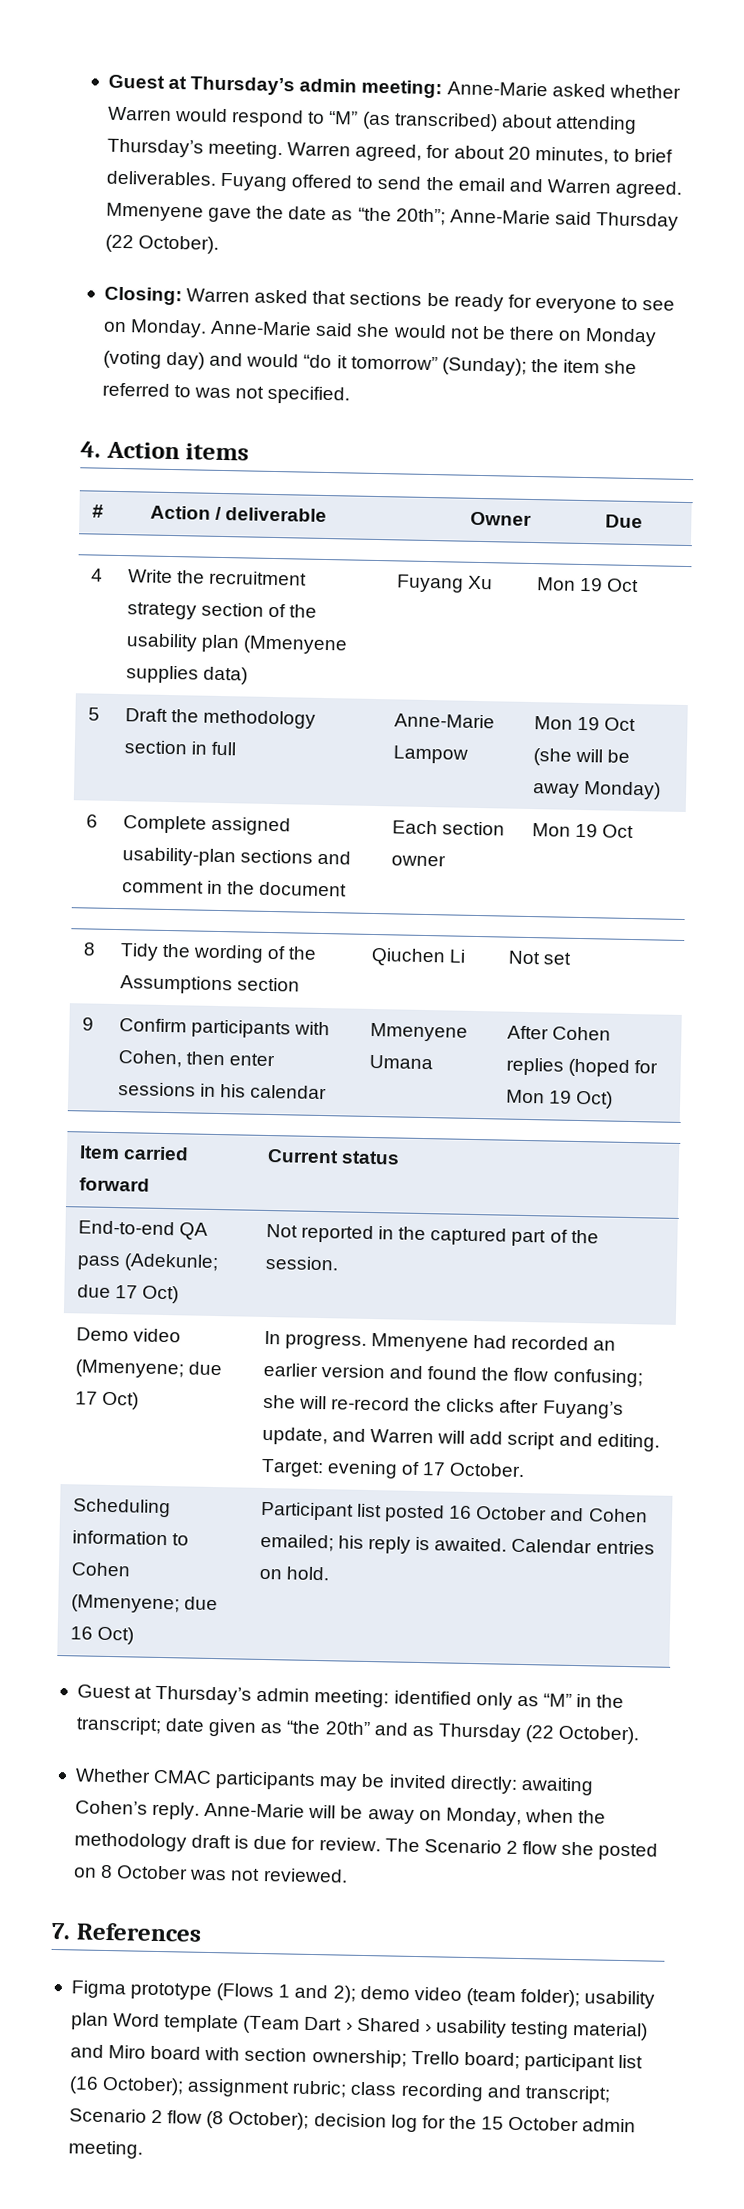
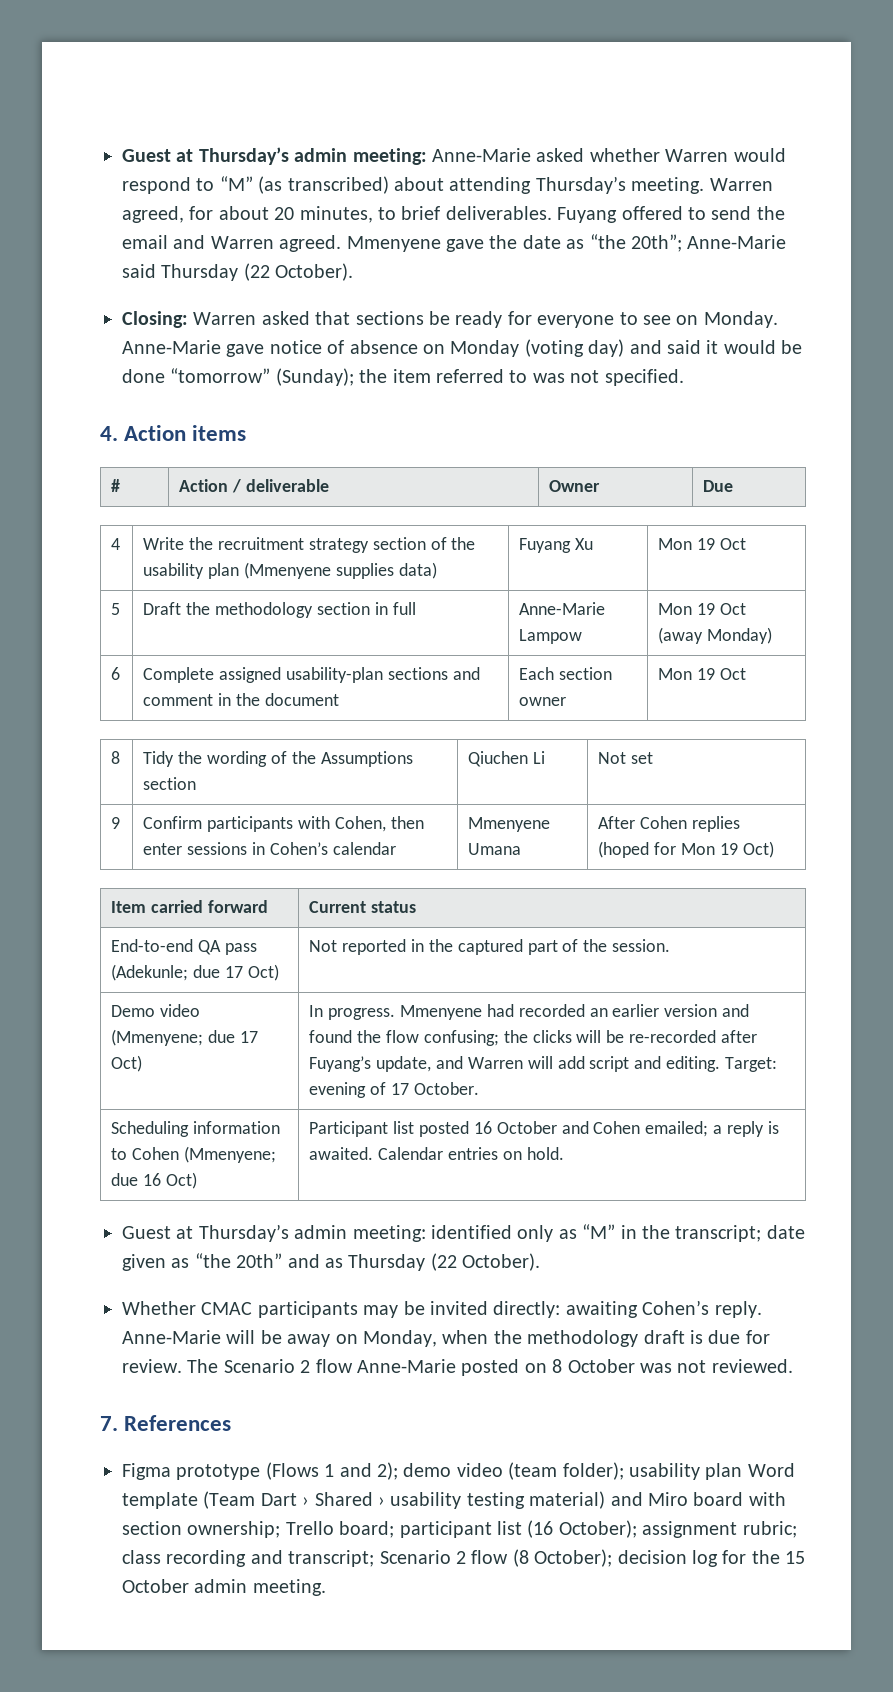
- Anne-Marie said she would not be there on Monday (voting day) and would “do it tomorrow” (Sunday); the item she referred to was not specified.
+ Anne-Marie gave notice of absence on Monday (voting day) and said it would be done “tomorrow” (Sunday); the item referred to was not specified.
- 5 | Draft the methodology section in full | Anne-Marie Lampow | Mon 19 Oct (she will be away Monday)
+ 5 | Draft the methodology section in full | Anne-Marie Lampow | Mon 19 Oct (away Monday)
- 9 | Confirm participants with Cohen, then enter sessions in his calendar | Mmenyene Umana | After Cohen replies (hoped for Mon 19 Oct)
+ 9 | Confirm participants with Cohen, then enter sessions in Cohen’s calendar | Mmenyene Umana | After Cohen replies (hoped for Mon 19 Oct)
- Demo video (Mmenyene; due 17 Oct) | In progress. Mmenyene had recorded an earlier version and found the flow confusing; she will re-record the clicks after Fuyang’s update, and Warren will add script and editing. Target: evening of 17 October.
+ Demo video (Mmenyene; due 17 Oct) | In progress. Mmenyene had recorded an earlier version and found the flow confusing; the clicks will be re-recorded after Fuyang’s update, and Warren will add script and editing. Target: evening of 17 October.
- Scheduling information to Cohen (Mmenyene; due 16 Oct) | Participant list posted 16 October and Cohen emailed; his reply is awaited. Calendar entries on hold.
+ Scheduling information to Cohen (Mmenyene; due 16 Oct) | Participant list posted 16 October and Cohen emailed; a reply is awaited. Calendar entries on hold.
- The Scenario 2 flow she posted on 8 October was not reviewed.
+ The Scenario 2 flow Anne-Marie posted on 8 October was not reviewed.

